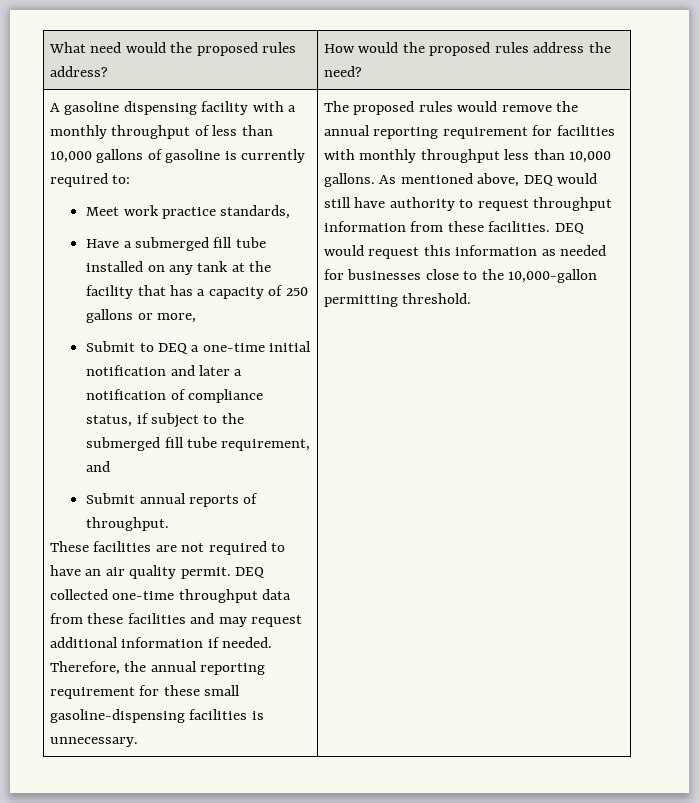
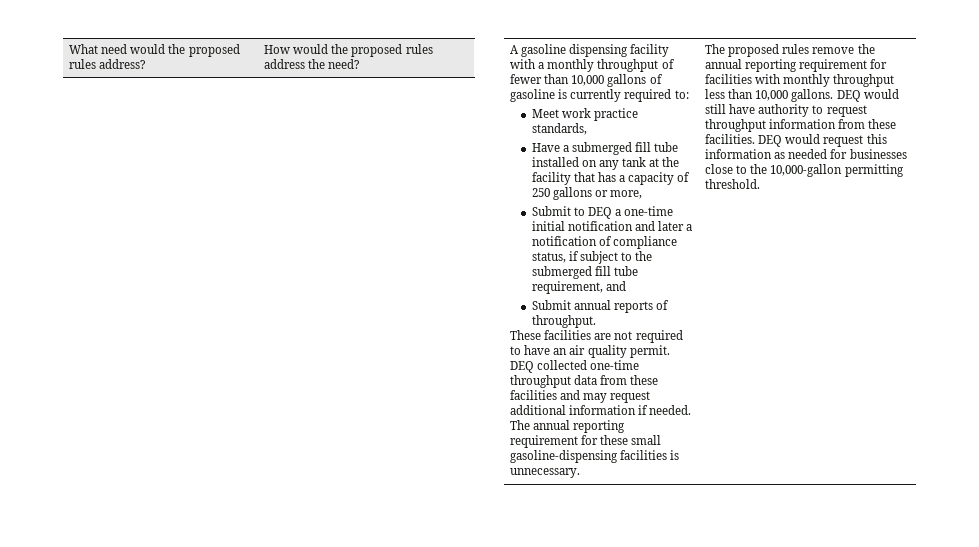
- A gasoline dispensing facility with a monthly throughput of less than 10,000 gallons of gasoline is currently required to:
+ A gasoline dispensing facility with a monthly throughput of fewer than 10,000 gallons of gasoline is currently required to:
- Therefore, the annual reporting requirement for these small gasoline-dispensing facilities is unnecessary.
+ The annual reporting requirement for these small gasoline-dispensing facilities is unnecessary.
- The proposed rules would remove the annual reporting requirement for facilities with monthly throughput less than 10,000 gallons.
+ The proposed rules remove the annual reporting requirement for facilities with monthly throughput less than 10,000 gallons.
- As mentioned above, DEQ would still have authority to request throughput information from these facilities.
+ DEQ would still have authority to request throughput information from these facilities.

